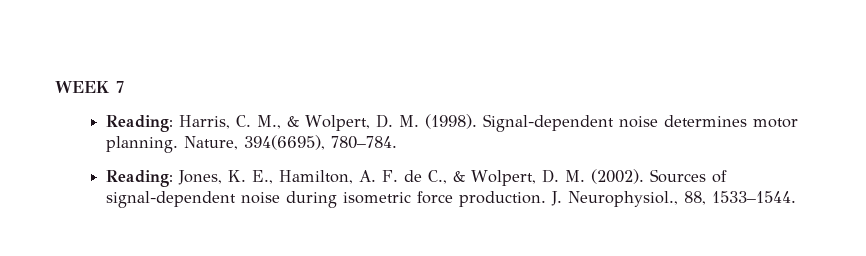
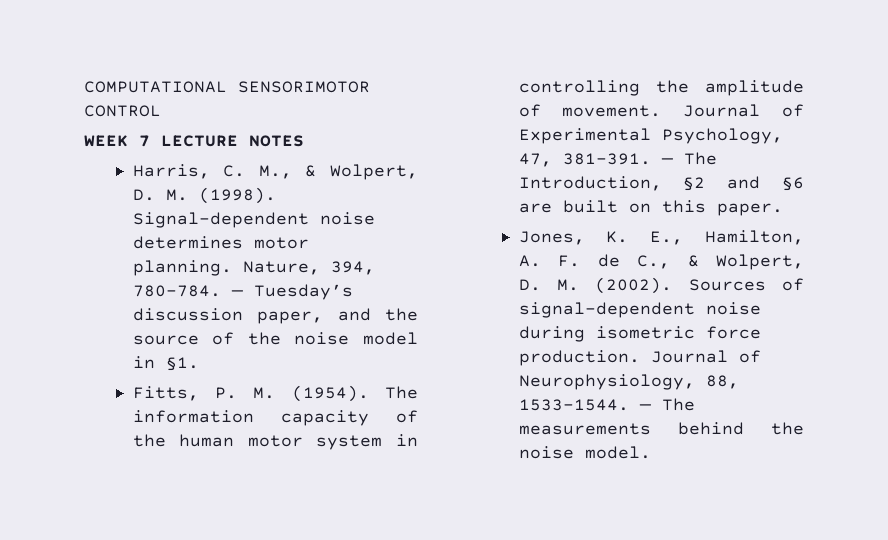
+ COMPUTATIONAL SENSORIMOTOR CONTROL
- WEEK 7
- Reading: Harris, C. M., & Wolpert, D. M. (1998).
+ WEEK 7 LECTURE NOTES
+ Harris, C. M., & Wolpert, D. M. (1998).
- Nature, 394(6695), 780–784.
- Reading: Jones, K. E., Hamilton, A. F. de C., & Wolpert, D. M. (2002).
+ Nature, 394, 780–784. — Tuesday’s discussion paper, and the source of the noise model in §1.
+ Fitts, P. M. (1954). The information capacity of the human motor system in controlling the amplitude of movement. Journal of Experimental Psychology, 47, 381–391. — The Introduction, §2 and §6 are built on this paper.
+ Jones, K. E., Hamilton, A. F. de C., & Wolpert, D. M. (2002).
- J. Neurophysiol., 88, 1533–1544.
+ Journal of Neurophysiology, 88, 1533–1544. — The measurements behind the noise model.

